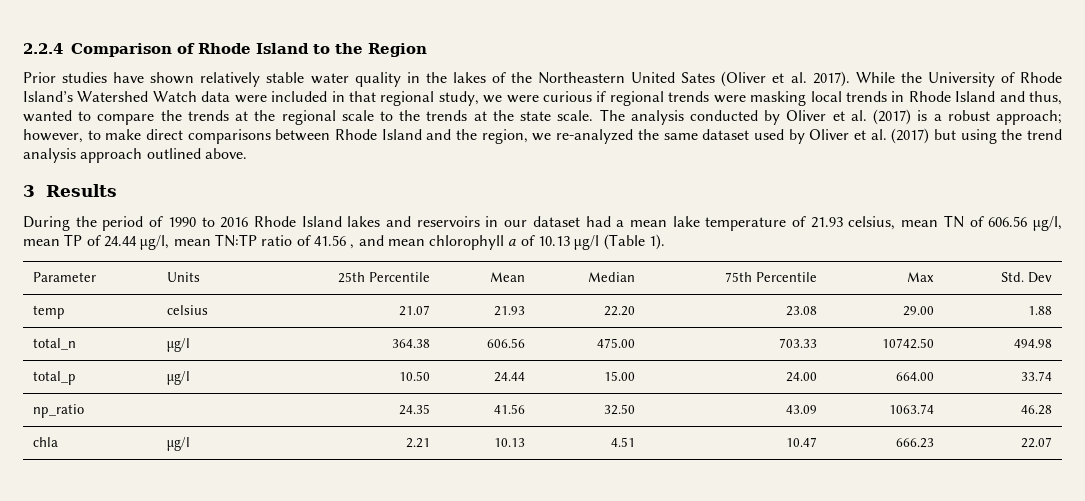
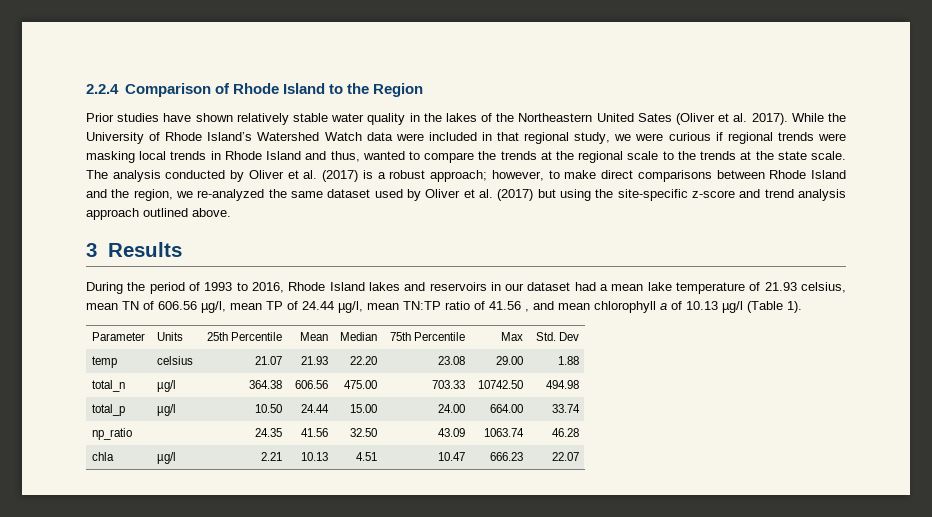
- The analysis conducted by Oliver et al. (2017) is a robust approach; however, to make direct comparisons between Rhode Island and the region, we re-analyzed the same dataset used by Oliver et al. (2017) but using the trend analysis approach outlined above.
+ The analysis conducted by Oliver et al. (2017) is a robust approach; however, to make direct comparisons between Rhode Island and the region, we re-analyzed the same dataset used by Oliver et al. (2017) but using the site-specific z-score and trend analysis approach outlined above.
- During the period of 1990 to 2016 Rhode Island lakes and reservoirs in our dataset had a mean lake temperature of 21.93 celsius, mean TN of 606.56 µg/l, mean TP of 24.44 µg/l, mean TN:TP ratio of 41.56 , and mean chlorophyll a of 10.13 µg/l (Table 1).
+ During the period of 1993 to 2016, Rhode Island lakes and reservoirs in our dataset had a mean lake temperature of 21.93 celsius, mean TN of 606.56 µg/l, mean TP of 24.44 µg/l, mean TN:TP ratio of 41.56 , and mean chlorophyll a of 10.13 µg/l (Table 1).

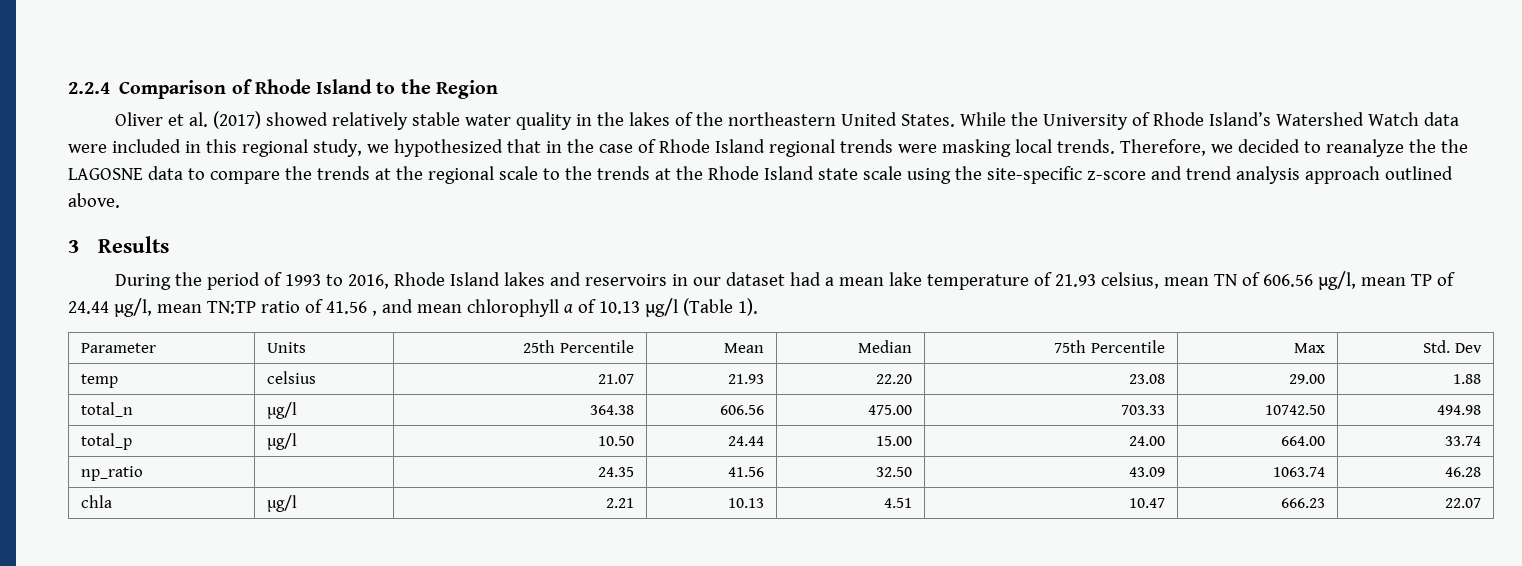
- Prior studies have shown relatively stable water quality in the lakes of the Northeastern United Sates (Oliver et al. 2017).
+ Oliver et al. (2017) showed relatively stable water quality in the lakes of the northeastern United States.
- While the University of Rhode Island’s Watershed Watch data were included in that regional study, we were curious if regional trends were masking local trends in Rhode Island and thus, wanted to compare the trends at the regional scale to the trends at the state scale. The analysis conducted by Oliver et al. (2017) is a robust approach; however, to make direct comparisons between Rhode Island and the region, we re-analyzed the same dataset used by Oliver et al. (2017) but using the site-specific z-score and trend analysis approach outlined above.
+ While the University of Rhode Island’s Watershed Watch data were included in this regional study, we hypothesized that in the case of Rhode Island regional trends were masking local trends. Therefore, we decided to reanalyze the the LAGOSNE data to compare the trends at the regional scale to the trends at the Rhode Island state scale using the site-specific z-score and trend analysis approach outlined above.

